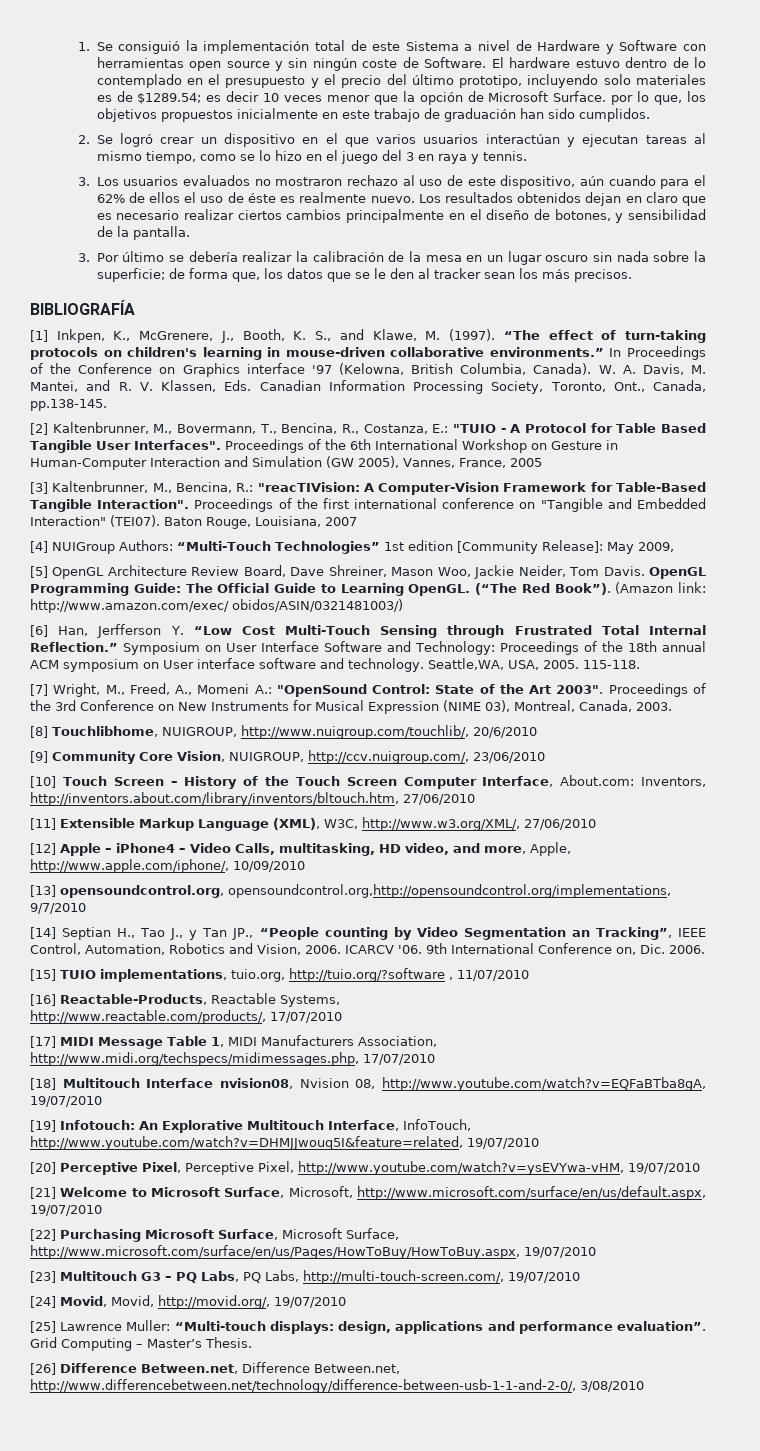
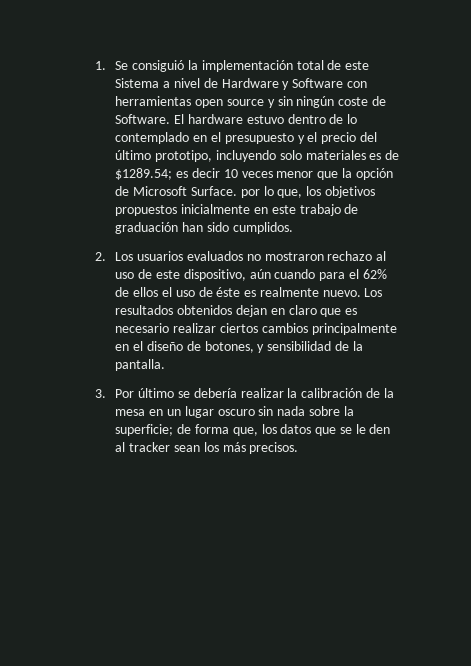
- 2. Se logró crear un dispositivo en el que varios usuarios interactúan y ejecutan tareas al mismo tiempo, como se lo hizo en el juego del 3 en raya y tennis.
- 3. Los usuarios evaluados no mostraron rechazo al uso de este dispositivo, aún cuando para el 62% de ellos el uso de éste es realmente nuevo.
+ 2. Los usuarios evaluados no mostraron rechazo al uso de este dispositivo, aún cuando para el 62% de ellos el uso de éste es realmente nuevo.
- BIBLIOGRAFÍA
- [1] Inkpen, K., McGrenere, J., Booth, K. S., and Klawe, M. (1997). “The effect of turn-taking protocols on children's learning in mouse-driven collaborative environments.” In Proceedings of the Conference on Graphics interface '97 (Kelowna, British Columbia, Canada). W. A. Davis, M. Mantei, and R. V. Klassen, Eds. Canadian Information Processing Society, Toronto, Ont., Canada, pp.138-145.
- [2] Kaltenbrunner, M., Bovermann, T., Bencina, R., Costanza, E.: "TUIO - A Protocol for Table Based Tangible User Interfaces". Proceedings of the 6th International Workshop on Gesture in Human-Computer Interaction and Simulation (GW 2005), Vannes, France, 2005
- [3] Kaltenbrunner, M., Bencina, R.: "reacTIVision: A Computer-Vision Framework for Table-Based Tangible Interaction". Proceedings of the first international conference on "Tangible and Embedded Interaction" (TEI07). Baton Rouge, Louisiana, 2007
- [4] NUIGroup Authors: “Multi-Touch Technologies” 1st edition [Community Release]: May 2009,
- [5] OpenGL Architecture Review Board, Dave Shreiner, Mason Woo, Jackie Neider, Tom Davis. OpenGL Programming Guide: The Official Guide to Learning OpenGL. (“The Red Book”). (Amazon link: http://www.amazon.com/exec/ obidos/ASIN/0321481003/)
- [6] Han, Jerfferson Y. “Low Cost Multi-Touch Sensing through Frustrated Total Internal Reflection.” Symposium on User Interface Software and Technology: Proceedings of the 18th annual ACM symposium on User interface software and technology. Seattle,WA, USA, 2005. 115-118.
- [7] Wright, M., Freed, A., Momeni A.: "OpenSound Control: State of the Art 2003". Proceedings of the 3rd Conference on New Instruments for Musical Expression (NIME 03), Montreal, Canada, 2003.
- [8] Touchlibhome, NUIGROUP, http://www.nuigroup.com/touchlib/, 20/6/2010
- [9] Community Core Vision, NUIGROUP, http://ccv.nuigroup.com/, 23/06/2010
- [10] Touch Screen – History of the Touch Screen Computer Interface, About.com: Inventors, http://inventors.about.com/library/inventors/bltouch.htm, 27/06/2010
- [11] Extensible Markup Language (XML), W3C, http://www.w3.org/XML/, 27/06/2010
- [12] Apple – iPhone4 – Video Calls, multitasking, HD video, and more, Apple, http://www.apple.com/iphone/, 10/09/2010
- [13] opensoundcontrol.org, opensoundcontrol.org,http://opensoundcontrol.org/implementations, 9/7/2010
- [14] Septian H., Tao J., y Tan JP., “People counting by Video Segmentation an Tracking”, IEEE Control, Automation, Robotics and Vision, 2006. ICARCV '06. 9th International Conference on, Dic. 2006.
- [15] TUIO implementations, tuio.org, http://tuio.org/?software , 11/07/2010
- [16] Reactable-Products, Reactable Systems,
- http://www.reactable.com/products/, 17/07/2010
- [17] MIDI Message Table 1, MIDI Manufacturers Association, http://www.midi.org/techspecs/midimessages.php, 17/07/2010
- [18] Multitouch Interface nvision08, Nvision 08, http://www.youtube.com/watch?v=EQFaBTba8gA, 19/07/2010
- [19] Infotouch: An Explorative Multitouch Interface, InfoTouch, http://www.youtube.com/watch?v=DHMJJwouq5I&feature=related, 19/07/2010
- [20] Perceptive Pixel, Perceptive Pixel, http://www.youtube.com/watch?v=ysEVYwa-vHM, 19/07/2010
- [21] Welcome to Microsoft Surface, Microsoft, http://www.microsoft.com/surface/en/us/default.aspx, 19/07/2010
- [22] Purchasing Microsoft Surface, Microsoft Surface, http://www.microsoft.com/surface/en/us/Pages/HowToBuy/HowToBuy.aspx, 19/07/2010
- [23] Multitouch G3 – PQ Labs, PQ Labs, http://multi-touch-screen.com/, 19/07/2010
- [24] Movid, Movid, http://movid.org/, 19/07/2010
- [25] Lawrence Muller: “Multi-touch displays: design, applications and performance evaluation”. Grid Computing – Master’s Thesis.
- [26] Difference Between.net, Difference Between.net, http://www.differencebetween.net/technology/difference-between-usb-1-1-and-2-0/, 3/08/2010

